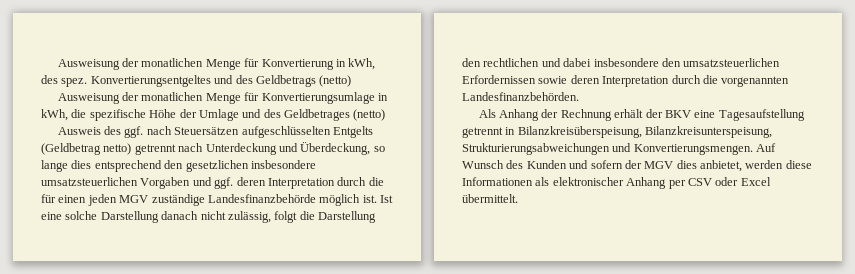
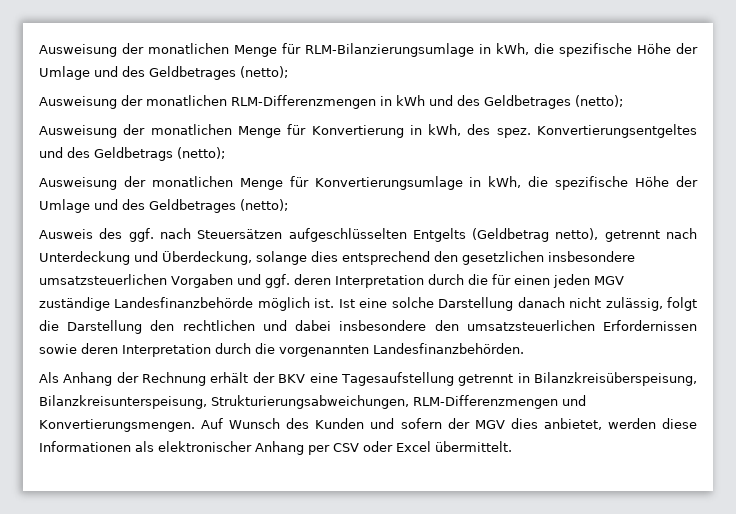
+ Ausweisung der monatlichen Menge für RLM-Bilanzierungsumlage in kWh, die spezifische Höhe der Umlage und des Geldbetrages (netto);
+ Ausweisung der monatlichen RLM-Differenzmengen in kWh und des Geldbetrages (netto);
- Konvertierungsentgeltes und des Geldbetrags (netto)
+ Konvertierungsentgeltes und des Geldbetrags (netto);
- Ausweisung der monatlichen Menge für Konvertierungsumlage in kWh, die spezifische Höhe der Umlage und des Geldbetrages (netto)
+ Ausweisung der monatlichen Menge für Konvertierungsumlage in kWh, die spezifische Höhe der Umlage und des Geldbetrages (netto);
- Ausweis des ggf. nach Steuersätzen aufgeschlüsselten Entgelts (Geldbetrag netto) getrennt nach Unterdeckung und Überdeckung, so lange dies entsprechend den gesetzlichen insbesondere umsatzsteuerlichen Vorgaben und ggf. deren Interpretation durch die für einen jeden MGV zuständige Landesfinanzbehörde möglich ist.
+ Ausweis des ggf. nach Steuersätzen aufgeschlüsselten Entgelts (Geldbetrag netto), getrennt nach Unterdeckung und Überdeckung, solange dies entsprechend den gesetzlichen insbesondere umsatzsteuerlichen Vorgaben und ggf. deren Interpretation durch die für einen jeden MGV zuständige Landesfinanzbehörde möglich ist.
- Als Anhang der Rechnung erhält der BKV eine Tagesaufstellung getrennt in Bilanzkreisüberspeisung, Bilanzkreisunterspeisung, Strukturierungsabweichungen und Konvertierungsmengen.
+ Als Anhang der Rechnung erhält der BKV eine Tagesaufstellung getrennt in Bilanzkreisüberspeisung, Bilanzkreisunterspeisung, Strukturierungsabweichungen, RLM-Differenzmengen und Konvertierungsmengen.

